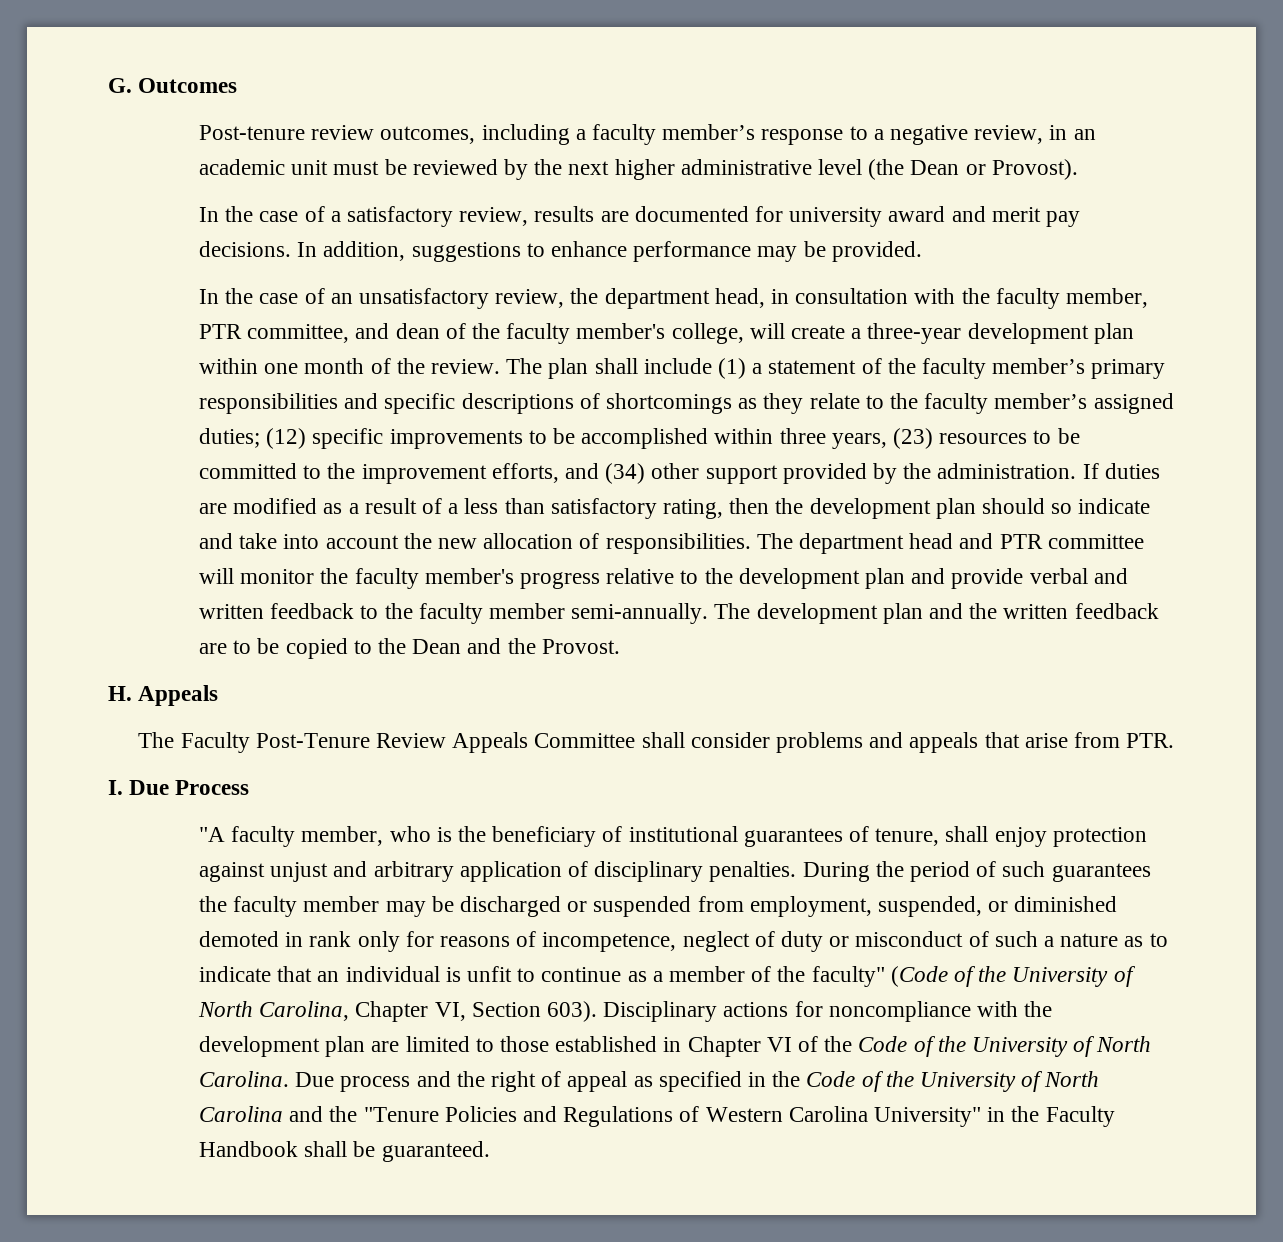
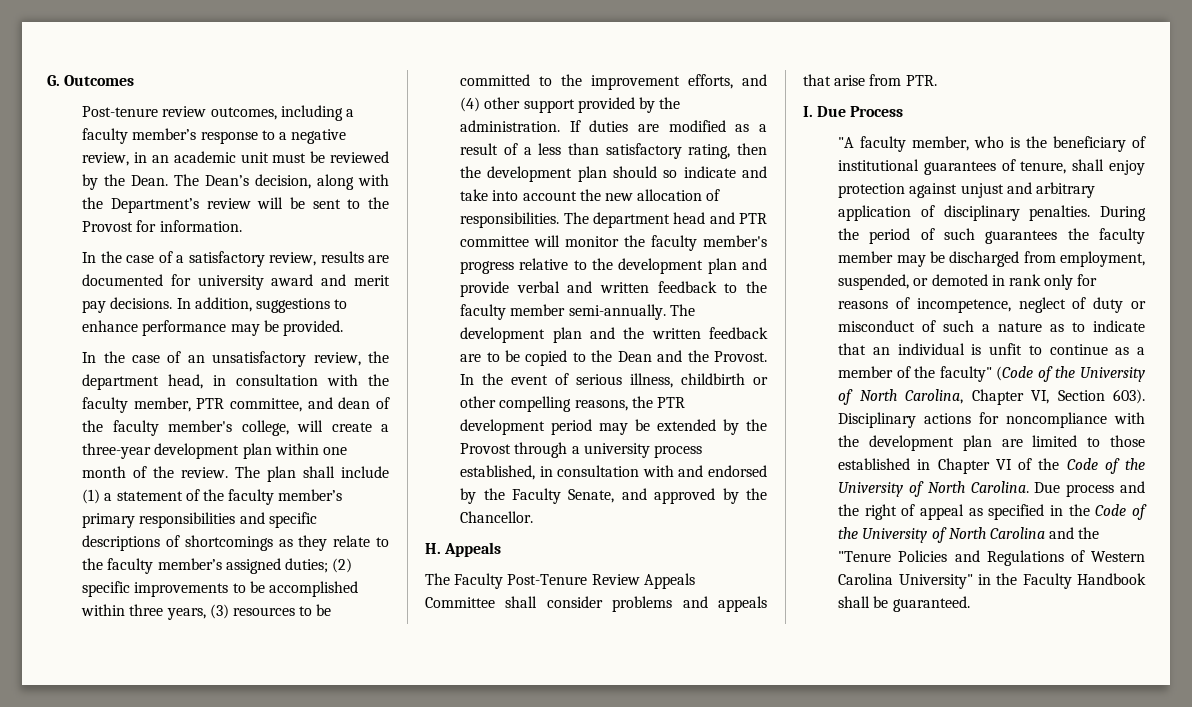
- Post-tenure review outcomes, including a faculty member’s response to a negative review, in an academic unit must be reviewed by the next higher administrative level (the Dean or Provost).
+ Post-tenure review outcomes, including a faculty member’s response to a negative review, in an academic unit must be reviewed by the Dean. The Dean’s decision, along with the Department’s review will be sent to the Provost for information.
- The plan shall include (1) a statement of the faculty member’s primary responsibilities and specific descriptions of shortcomings as they relate to the faculty member’s assigned duties; (12) specific improvements to be accomplished within three years, (23) resources to be committed to the improvement efforts, and (34) other support provided by the administration.
+ The plan shall include (1) a statement of the faculty member’s primary responsibilities and specific descriptions of shortcomings as they relate to the faculty member’s assigned duties; (2) specific improvements to be accomplished within three years, (3) resources to be committed to the improvement efforts, and (4) other support provided by the administration.
+ In the event of serious illness, childbirth or other compelling reasons, the PTR development period may be extended by the Provost through a university process established, in consultation with and endorsed by the Faculty Senate, and approved by the Chancellor.
- During the period of such guarantees the faculty member may be discharged or suspended from employment, suspended, or diminished demoted in rank only for reasons of incompetence, neglect of duty or misconduct of such a nature as to indicate that an individual is unfit to continue as a member of the faculty" (Code of the University of North Carolina, Chapter VI, Section 603).
+ During the period of such guarantees the faculty member may be discharged from employment, suspended, or demoted in rank only for reasons of incompetence, neglect of duty or misconduct of such a nature as to indicate that an individual is unfit to continue as a member of the faculty" (Code of the University of North Carolina, Chapter VI, Section 603).

